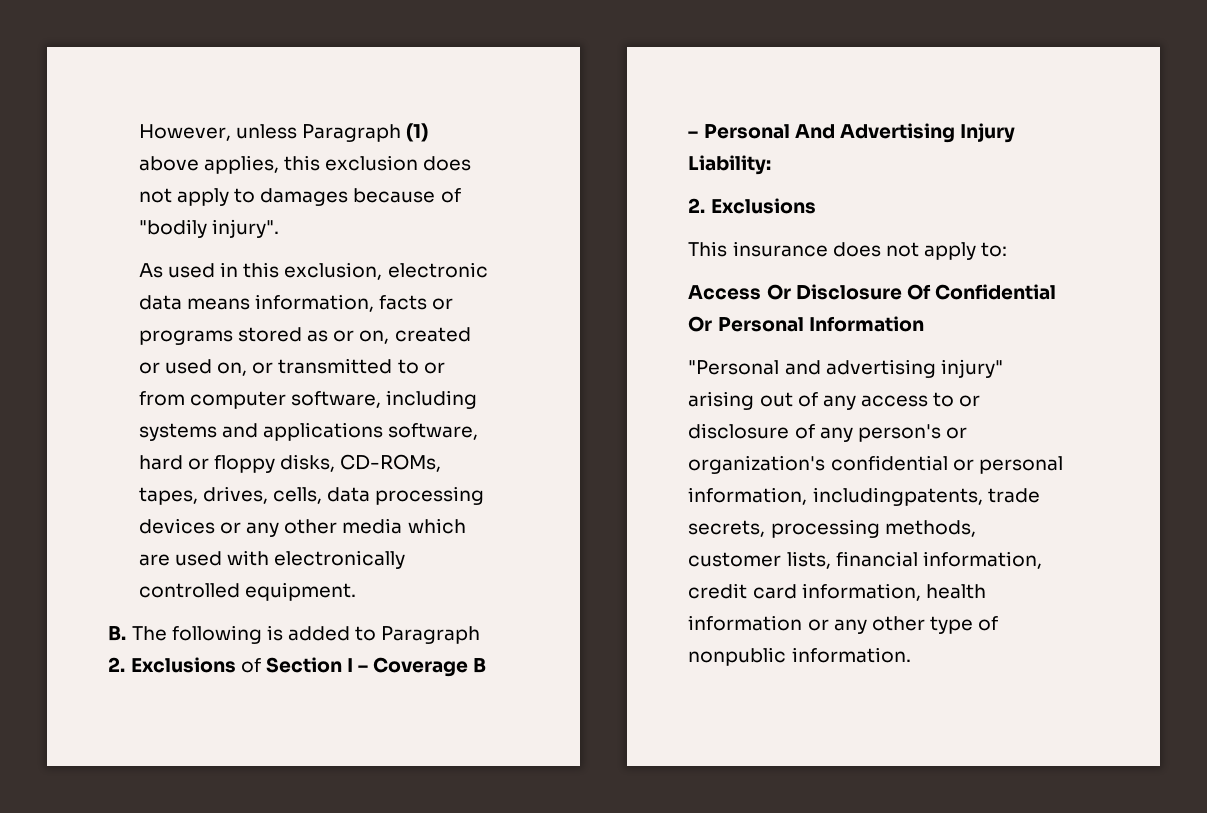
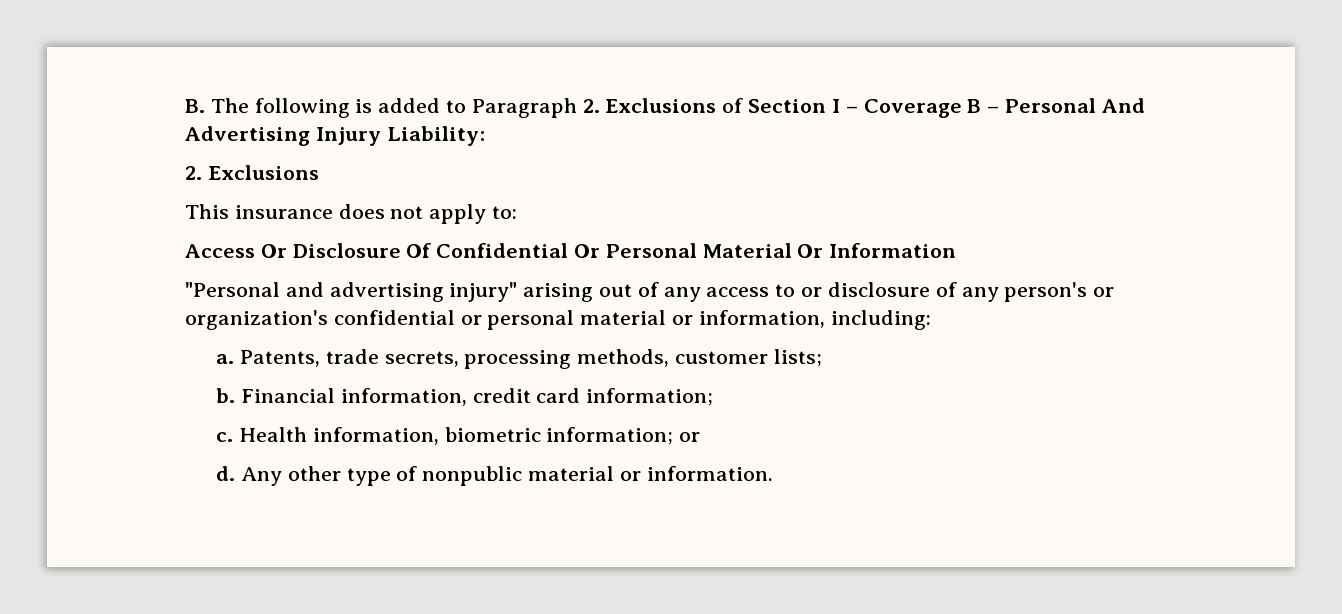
- However, unless Paragraph (1) above applies, this exclusion does not apply to damages because of "bodily injury".
- As used in this exclusion, electronic data means information, facts or programs stored as or on, created or used on, or transmitted to or from computer software, including systems and applications software, hard or floppy disks, CD-ROMs, tapes, drives, cells, data processing devices or any other media which are used with electronically controlled equipment.
- Access Or Disclosure Of Confidential Or Personal Information
+ Access Or Disclosure Of Confidential Or Personal Material Or Information
- "Personal and advertising injury" arising out of any access to or disclosure of any person's or organization's confidential or personal information, includingpatents, trade secrets, processing methods, customer lists, financial information, credit card information, health information or any other type of nonpublic information.
+ "Personal and advertising injury" arising out of any access to or disclosure of any person's or organization's confidential or personal material or information, including:
+ a. Patents, trade secrets, processing methods, customer lists;
+ b. Financial information, credit card information;
+ c. Health information, biometric information; or
+ d. Any other type of nonpublic material or information.

